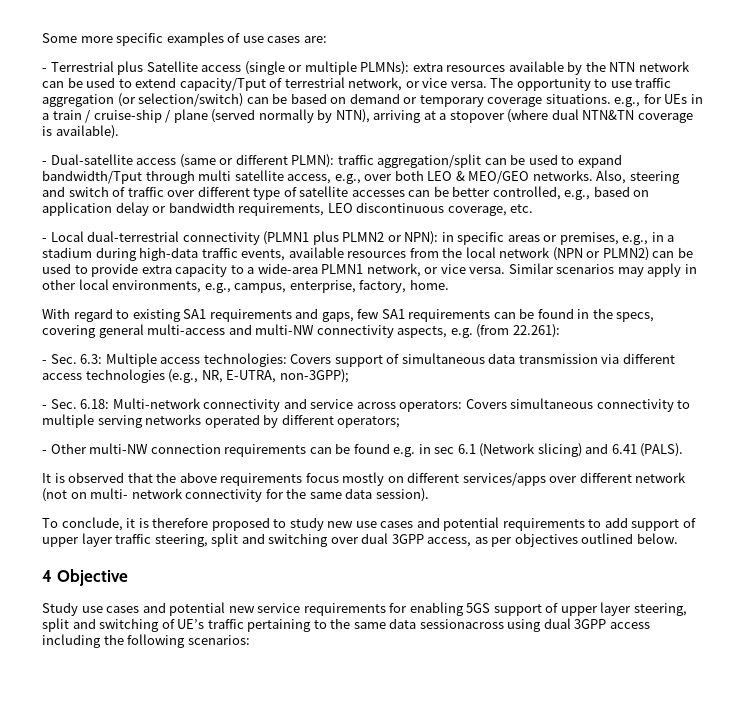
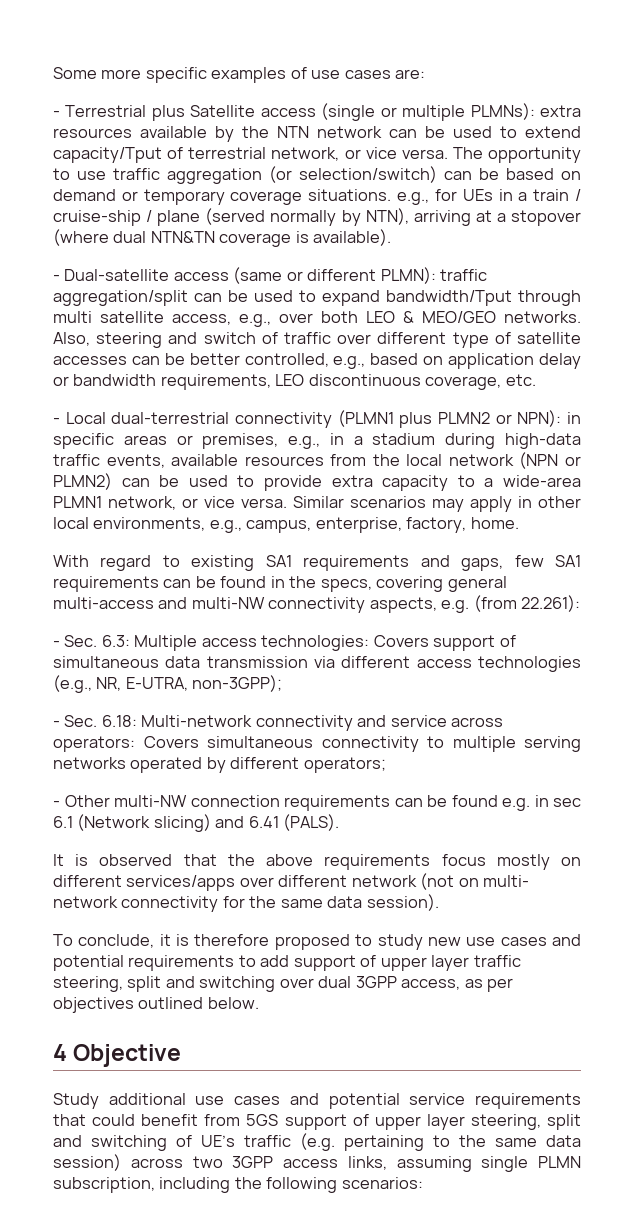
- Study use cases and potential new service requirements for enabling 5GS support of upper layer steering, split and switching of UE’s traffic pertaining to the same data sessionacross using dual 3GPP access including the following scenarios:
+ Study additional use cases and potential service requirements that could benefit from 5GS support of upper layer steering, split and switching of UE’s traffic (e.g. pertaining to the same data session) across two 3GPP access links, assuming single PLMN subscription, including the following scenarios:

